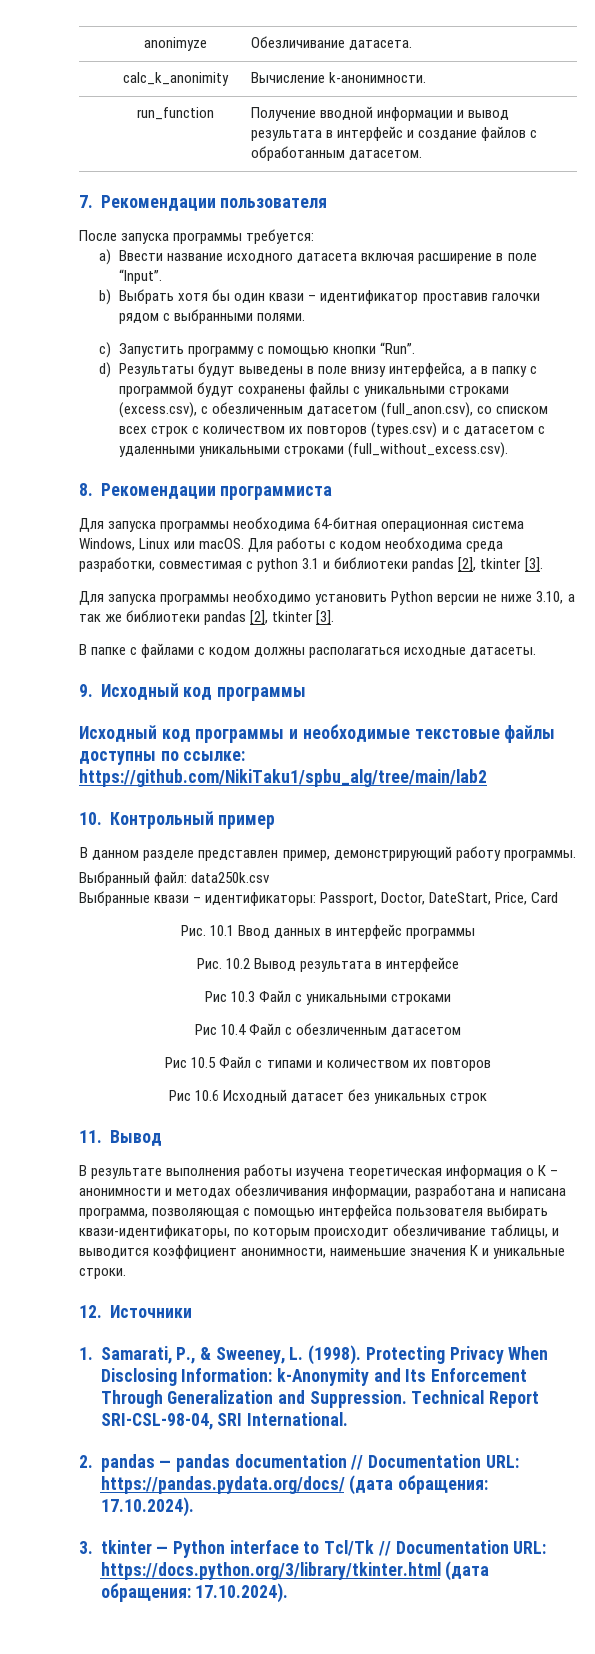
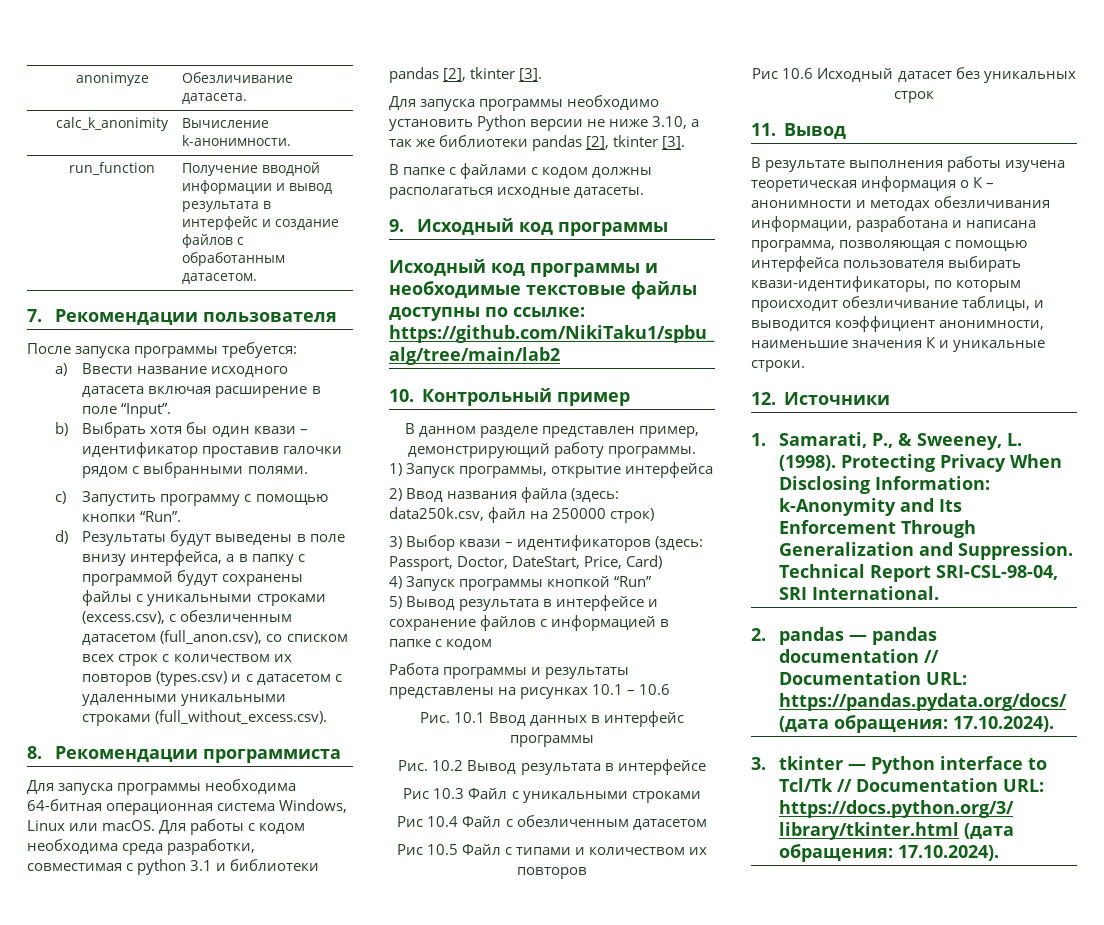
- Выбранный файл: data250k.csv
- Выбранные квази – идентификаторы: Passport, Doctor, DateStart, Price, Card
+ 1) Запуск программы, открытие интерфейса
+ 2) Ввод названия файла (здесь: data250k.csv, файл на 250000 строк)
+ 3) Выбор квази – идентификаторов (здесь: Passport, Doctor, DateStart, Price, Card)
+ 4) Запуск программы кнопкой “Run”
+ 5) Вывод результата в интерфейсе и сохранение файлов с информацией в папке с кодом
+ Работа программы и результаты представлены на рисунках 10.1 – 10.6

